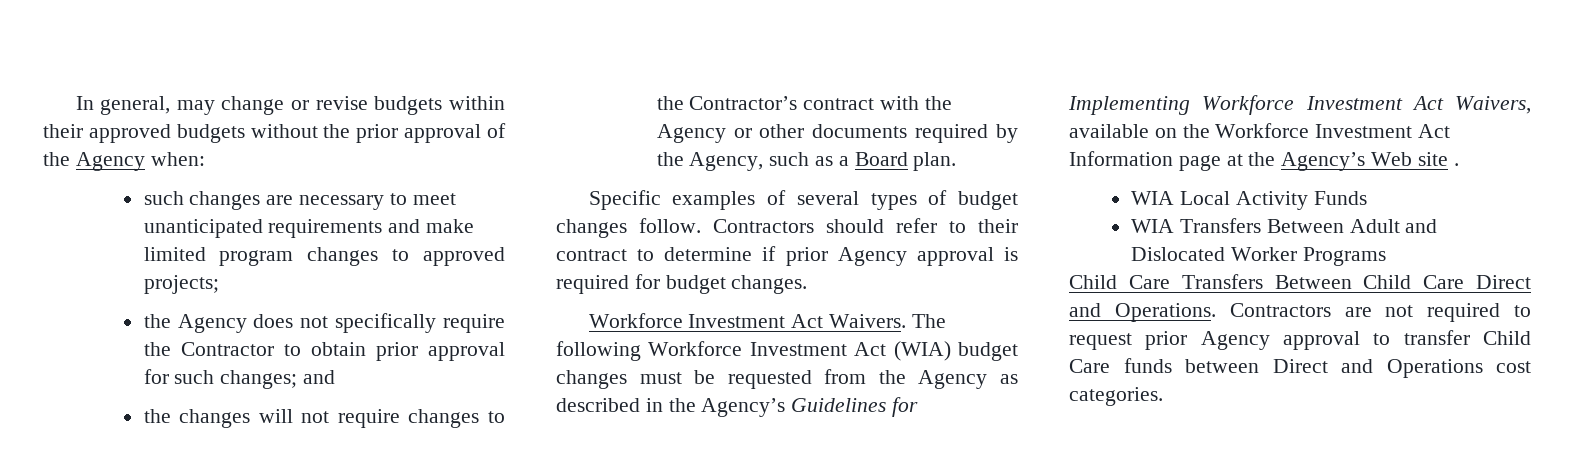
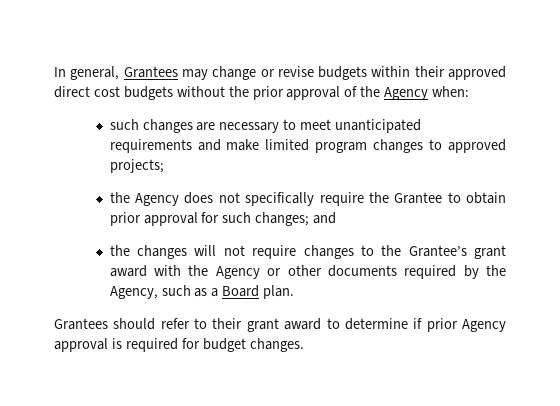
- In general, may change or revise budgets within their approved budgets without the prior approval of the Agency when:
+ In general, Grantees may change or revise budgets within their approved direct cost budgets without the prior approval of the Agency when:
- the Agency does not specifically require the Contractor to obtain prior approval for such changes; and
+ the Agency does not specifically require the Grantee to obtain prior approval for such changes; and
- the changes will not require changes to the Contractor’s contract with the Agency or other documents required by the Agency, such as a Board plan.
+ the changes will not require changes to the Grantee’s grant award with the Agency or other documents required by the Agency, such as a Board plan.
- Specific examples of several types of budget changes follow. Contractors should refer to their contract to determine if prior Agency approval is required for budget changes.
+ Grantees should refer to their grant award to determine if prior Agency approval is required for budget changes.
- Workforce Investment Act Waivers. The following Workforce Investment Act (WIA) budget changes must be requested from the Agency as described in the Agency’s Guidelines for Implementing Workforce Investment Act Waivers, available on the Workforce Investment Act Information page at the Agency’s Web site .
- WIA Local Activity Funds
- WIA Transfers Between Adult and Dislocated Worker Programs
- Child Care Transfers Between Child Care Direct and Operations. Contractors are not required to request prior Agency approval to transfer Child Care funds between Direct and Operations cost categories.

